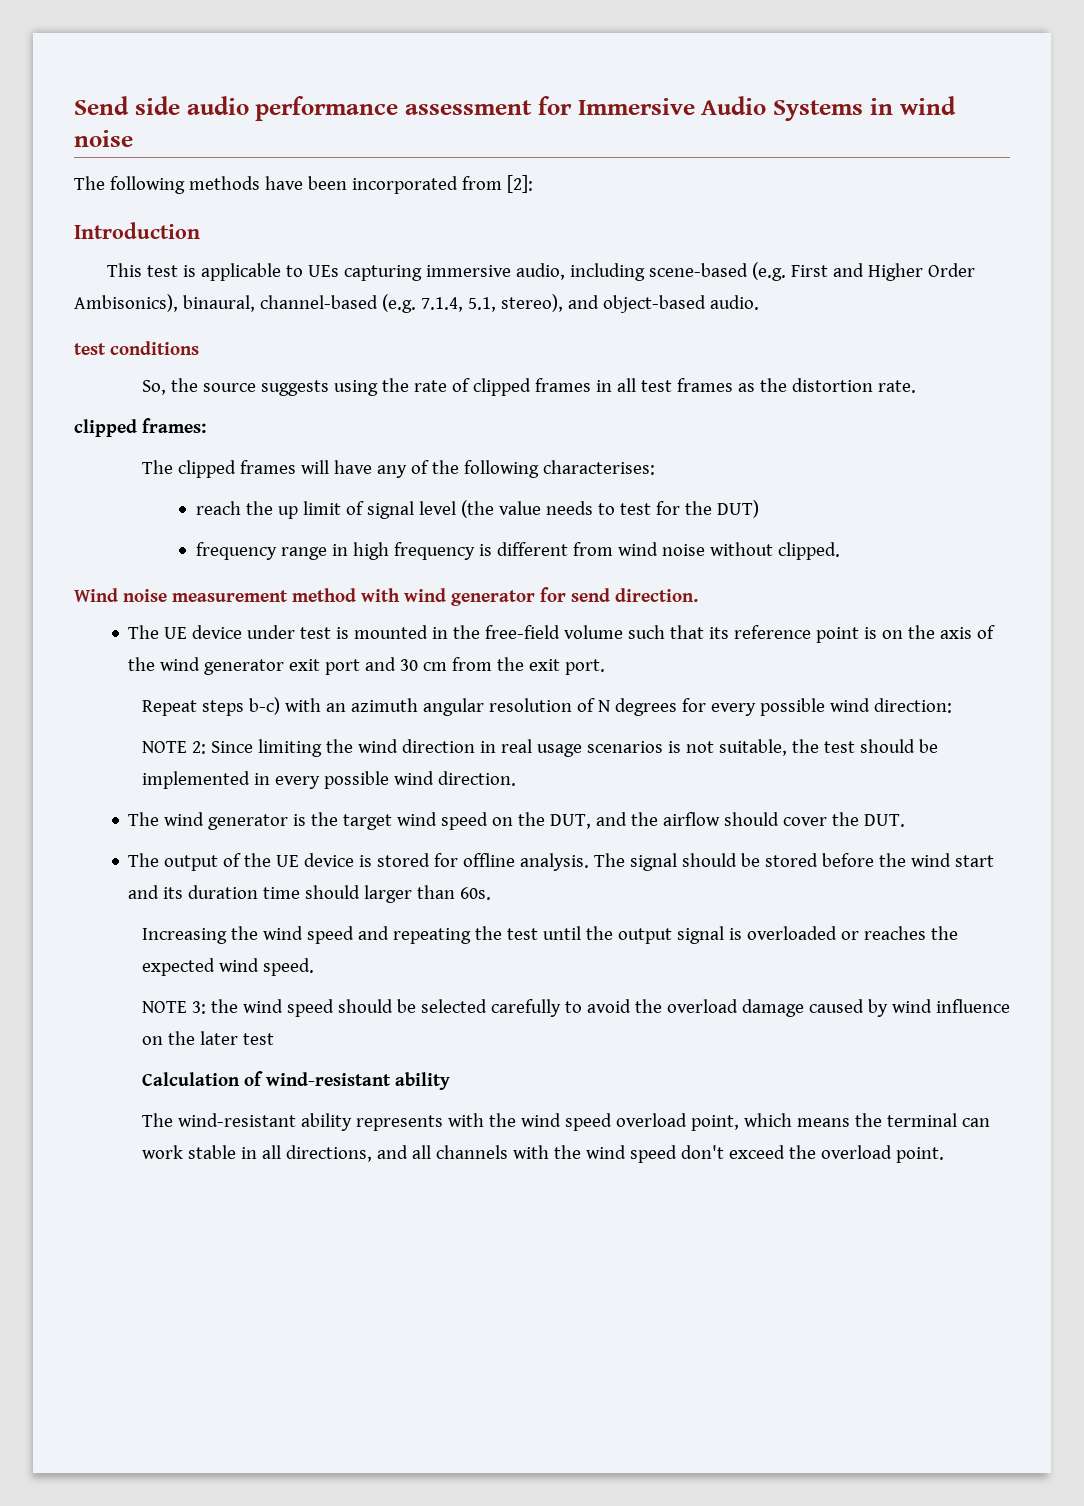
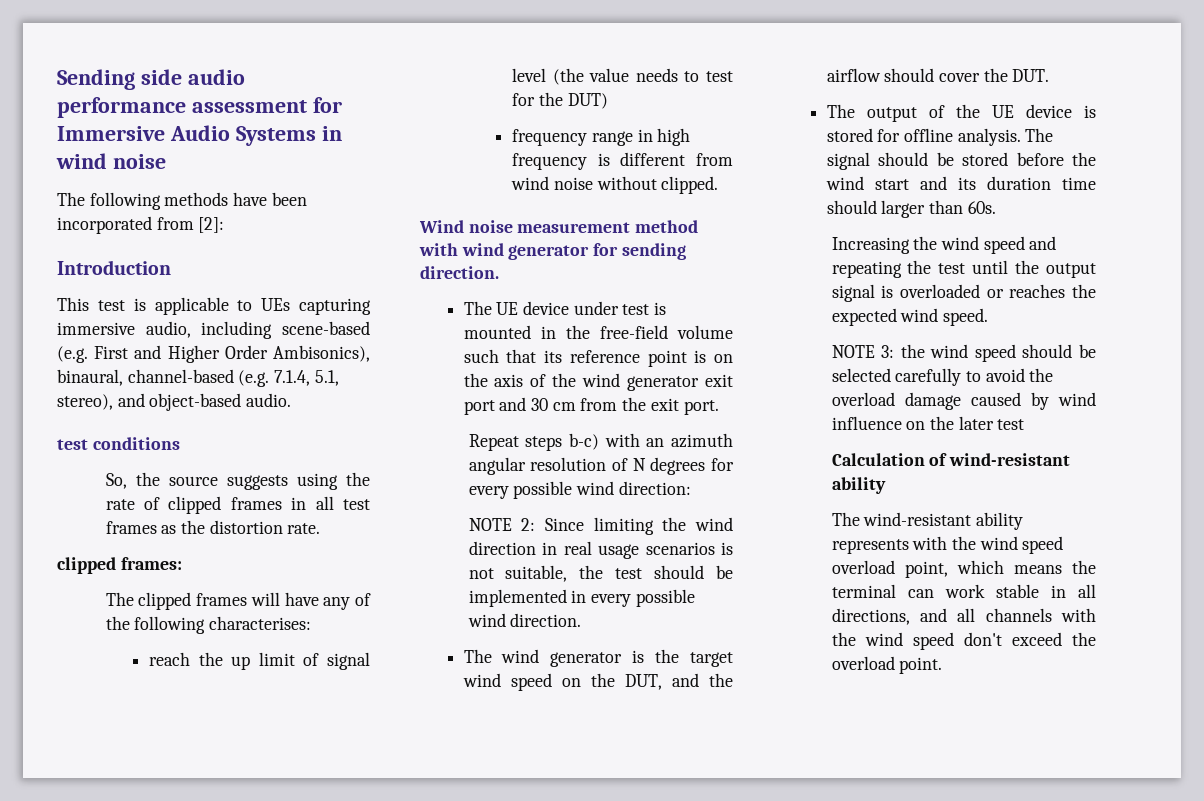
- Send side audio performance assessment for Immersive Audio Systems in wind noise
+ Sending side audio performance assessment for Immersive Audio Systems in wind noise
- Wind noise measurement method with wind generator for send direction.
+ Wind noise measurement method with wind generator for sending direction.

